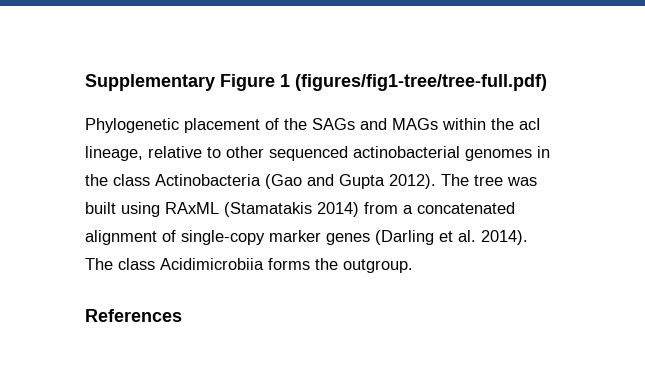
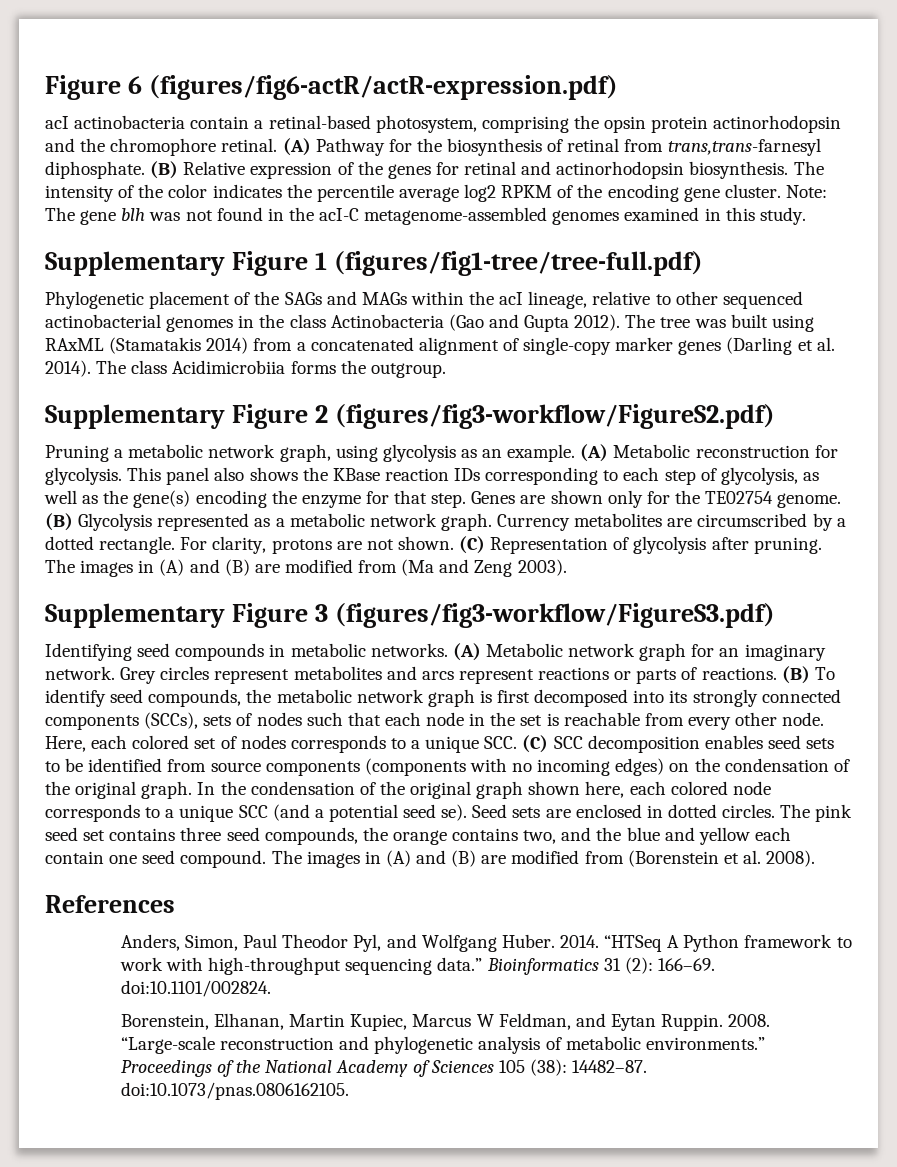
+ Figure 6 (figures/fig6-actR/actR-expression.pdf)
+ acI actinobacteria contain a retinal-based photosystem, comprising the opsin protein actinorhodopsin and the chromophore retinal. (A) Pathway for the biosynthesis of retinal from trans,trans-farnesyl diphosphate. (B) Relative expression of the genes for retinal and actinorhodopsin biosynthesis. The intensity of the color indicates the percentile average log2 RPKM of the encoding gene cluster. Note: The gene blh was not found in the acI-C metagenome-assembled genomes examined in this study.
+ Supplementary Figure 2 (figures/fig3-workflow/FigureS2.pdf)
+ Pruning a metabolic network graph, using glycolysis as an example. (A) Metabolic reconstruction for glycolysis. This panel also shows the KBase reaction IDs corresponding to each step of glycolysis, as well as the gene(s) encoding the enzyme for that step. Genes are shown only for the TE02754 genome. (B) Glycolysis represented as a metabolic network graph. Currency metabolites are circumscribed by a dotted rectangle. For clarity, protons are not shown. (C) Representation of glycolysis after pruning. The images in (A) and (B) are modified from (Ma and Zeng 2003).
+ Supplementary Figure 3 (figures/fig3-workflow/FigureS3.pdf)
+ Identifying seed compounds in metabolic networks. (A) Metabolic network graph for an imaginary network. Grey circles represent metabolites and arcs represent reactions or parts of reactions. (B) To identify seed compounds, the metabolic network graph is first decomposed into its strongly connected components (SCCs), sets of nodes such that each node in the set is reachable from every other node. Here, each colored set of nodes corresponds to a unique SCC. (C) SCC decomposition enables seed sets to be identified from source components (components with no incoming edges) on the condensation of the original graph. In the condensation of the original graph shown here, each colored node corresponds to a unique SCC (and a potential seed se). Seed sets are enclosed in dotted circles. The pink seed set contains three seed compounds, the orange contains two, and the blue and yellow each contain one seed compound. The images in (A) and (B) are modified from (Borenstein et al. 2008).
  References
+ Anders, Simon, Paul Theodor Pyl, and Wolfgang Huber. 2014. “HTSeq A Python framework to work with high-throughput sequencing data.” Bioinformatics 31 (2): 166–69. doi:10.1101/002824.
+ Borenstein, Elhanan, Martin Kupiec, Marcus W Feldman, and Eytan Ruppin. 2008. “Large-scale reconstruction and phylogenetic analysis of metabolic environments.” Proceedings of the National Academy of Sciences 105 (38): 14482–87. doi:10.1073/pnas.0806162105.

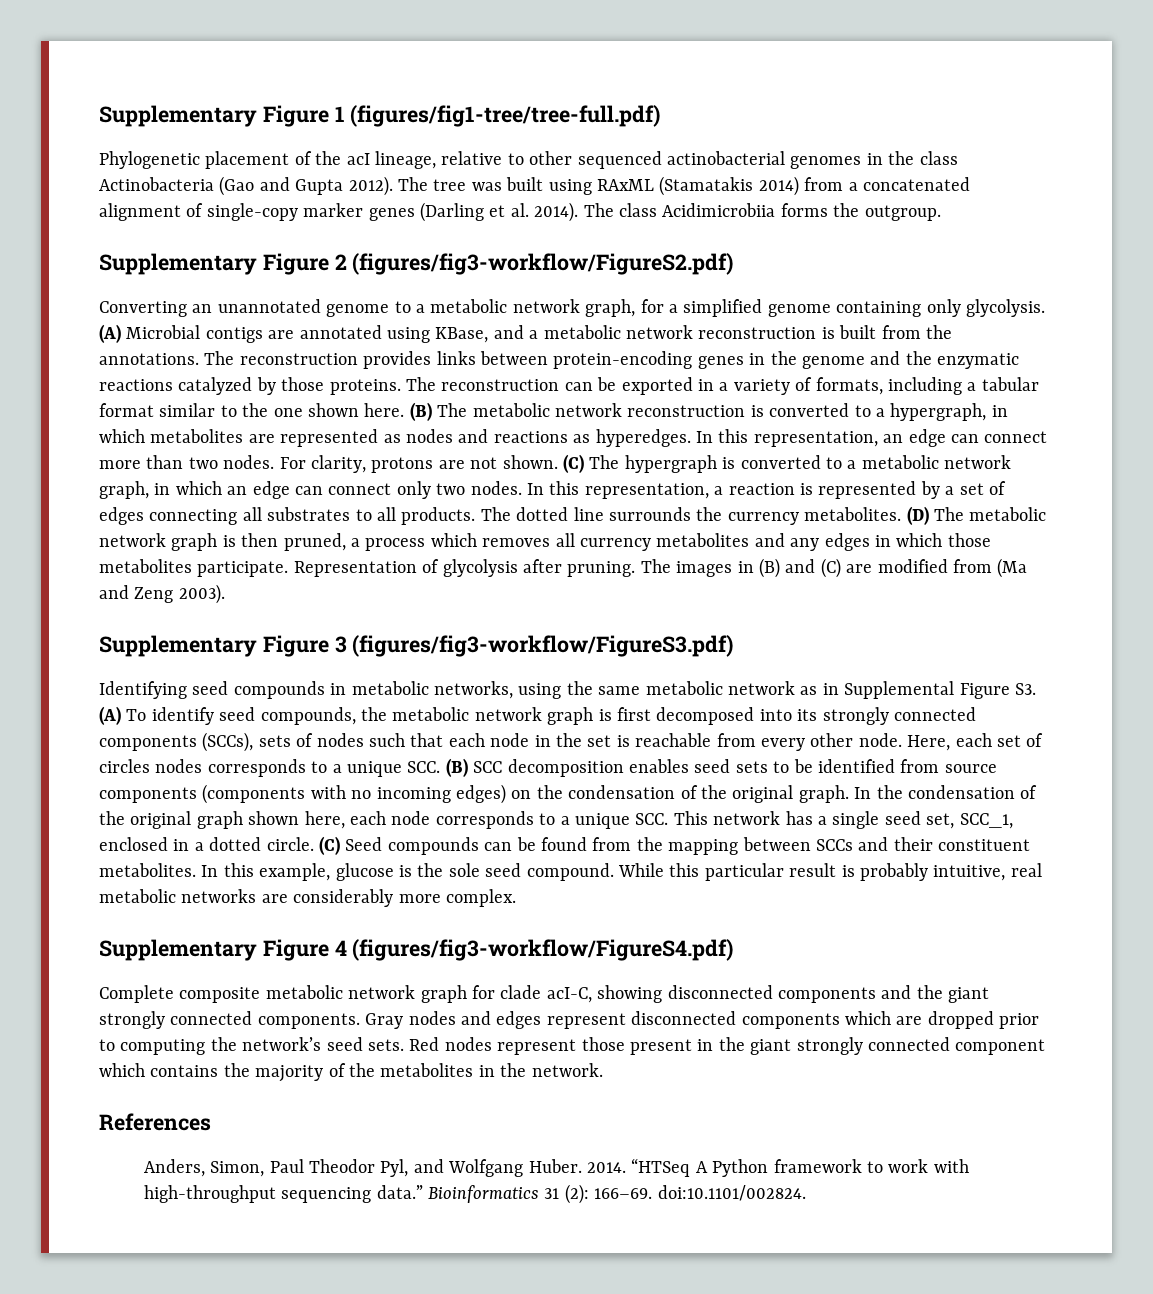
- Figure 6 (figures/fig6-actR/actR-expression.pdf)
- acI actinobacteria contain a retinal-based photosystem, comprising the opsin protein actinorhodopsin and the chromophore retinal. (A) Pathway for the biosynthesis of retinal from trans,trans-farnesyl diphosphate. (B) Relative expression of the genes for retinal and actinorhodopsin biosynthesis. The intensity of the color indicates the percentile average log2 RPKM of the encoding gene cluster. Note: The gene blh was not found in the acI-C metagenome-assembled genomes examined in this study.
- Phylogenetic placement of the SAGs and MAGs within the acI lineage, relative to other sequenced actinobacterial genomes in the class Actinobacteria (Gao and Gupta 2012).
+ Phylogenetic placement of the acI lineage, relative to other sequenced actinobacterial genomes in the class Actinobacteria (Gao and Gupta 2012).
- Pruning a metabolic network graph, using glycolysis as an example. (A) Metabolic reconstruction for glycolysis. This panel also shows the KBase reaction IDs corresponding to each step of glycolysis, as well as the gene(s) encoding the enzyme for that step. Genes are shown only for the TE02754 genome. (B) Glycolysis represented as a metabolic network graph. Currency metabolites are circumscribed by a dotted rectangle.
+ Converting an unannotated genome to a metabolic network graph, for a simplified genome containing only glycolysis. (A) Microbial contigs are annotated using KBase, and a metabolic network reconstruction is built from the annotations. The reconstruction provides links between protein-encoding genes in the genome and the enzymatic reactions catalyzed by those proteins. The reconstruction can be exported in a variety of formats, including a tabular format similar to the one shown here. (B) The metabolic network reconstruction is converted to a hypergraph, in which metabolites are represented as nodes and reactions as hyperedges. In this representation, an edge can connect more than two nodes.
- (C) Representation of glycolysis after pruning.
+ (C) The hypergraph is converted to a metabolic network graph, in which an edge can connect only two nodes. In this representation, a reaction is represented by a set of edges connecting all substrates to all products. The dotted line surrounds the currency metabolites. (D) The metabolic network graph is then pruned, a process which removes all currency metabolites and any edges in which those metabolites participate. Representation of glycolysis after pruning.
- The images in (A) and (B) are modified from (Ma and Zeng 2003).
+ The images in (B) and (C) are modified from (Ma and Zeng 2003).
- Identifying seed compounds in metabolic networks. (A) Metabolic network graph for an imaginary network. Grey circles represent metabolites and arcs represent reactions or parts of reactions. (B) To identify seed compounds, the metabolic network graph is first decomposed into its strongly connected components (SCCs), sets of nodes such that each node in the set is reachable from every other node.
+ Identifying seed compounds in metabolic networks, using the same metabolic network as in Supplemental Figure S3. (A) To identify seed compounds, the metabolic network graph is first decomposed into its strongly connected components (SCCs), sets of nodes such that each node in the set is reachable from every other node.
- Here, each colored set of nodes corresponds to a unique SCC. (C) SCC decomposition enables seed sets to be identified from source components (components with no incoming edges) on the condensation of the original graph.
+ Here, each set of circles nodes corresponds to a unique SCC. (B) SCC decomposition enables seed sets to be identified from source components (components with no incoming edges) on the condensation of the original graph.
- In the condensation of the original graph shown here, each colored node corresponds to a unique SCC (and a potential seed se). Seed sets are enclosed in dotted circles. The pink seed set contains three seed compounds, the orange contains two, and the blue and yellow each contain one seed compound. The images in (A) and (B) are modified from (Borenstein et al. 2008).
+ In the condensation of the original graph shown here, each node corresponds to a unique SCC. This network has a single seed set, SCC_1, enclosed in a dotted circle. (C) Seed compounds can be found from the mapping between SCCs and their constituent metabolites. In this example, glucose is the sole seed compound. While this particular result is probably intuitive, real metabolic networks are considerably more complex.
+ Supplementary Figure 4 (figures/fig3-workflow/FigureS4.pdf)
+ Complete composite metabolic network graph for clade acI-C, showing disconnected components and the giant strongly connected components. Gray nodes and edges represent disconnected components which are dropped prior to computing the network’s seed sets. Red nodes represent those present in the giant strongly connected component which contains the majority of the metabolites in the network.
- Borenstein, Elhanan, Martin Kupiec, Marcus W Feldman, and Eytan Ruppin. 2008. “Large-scale reconstruction and phylogenetic analysis of metabolic environments.” Proceedings of the National Academy of Sciences 105 (38): 14482–87. doi:10.1073/pnas.0806162105.

